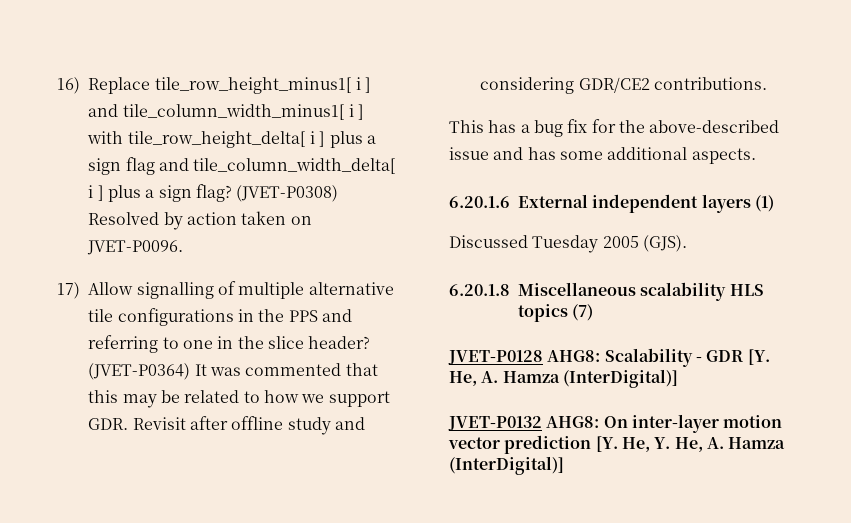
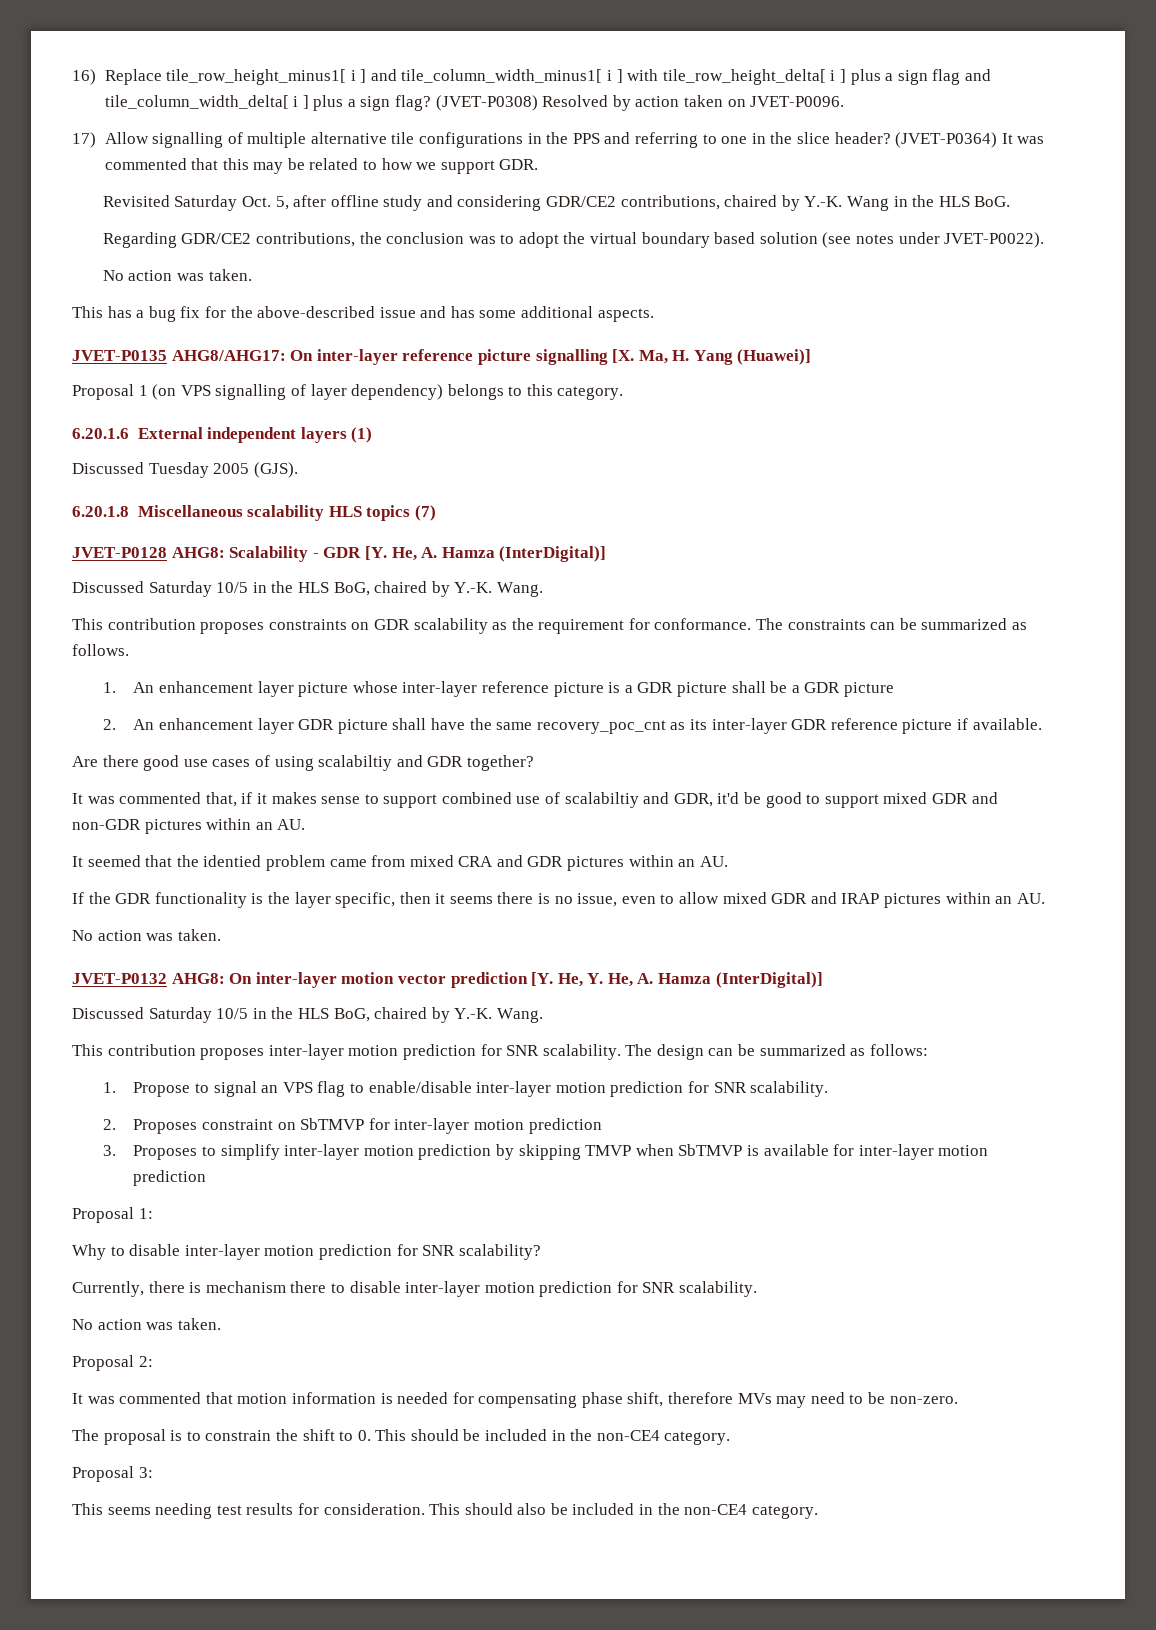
- (JVET-P0364) It was commented that this may be related to how we support GDR. Revisit after offline study and considering GDR/CE2 contributions.
+ (JVET-P0364) It was commented that this may be related to how we support GDR.
+ Revisited Saturday Oct. 5, after offline study and considering GDR/CE2 contributions, chaired by Y.-K. Wang in the HLS BoG.
+ Regarding GDR/CE2 contributions, the conclusion was to adopt the virtual boundary based solution (see notes under JVET-P0022).
+ No action was taken.
+ JVET-P0135 AHG8/AHG17: On inter-layer reference picture signalling [X. Ma, H. Yang (Huawei)]
+ Proposal 1 (on VPS signalling of layer dependency) belongs to this category.
  JVET-P0128 AHG8: Scalability - GDR [Y. He, A. Hamza (InterDigital)]
+ Discussed Saturday 10/5 in the HLS BoG, chaired by Y.-K. Wang.
+ This contribution proposes constraints on GDR scalability as the requirement for conformance. The constraints can be summarized as follows.
+ 1. An enhancement layer picture whose inter-layer reference picture is a GDR picture shall be a GDR picture
+ 2. An enhancement layer GDR picture shall have the same recovery_poc_cnt as its inter-layer GDR reference picture if available.
+ Are there good use cases of using scalabiltiy and GDR together?
+ It was commented that, if it makes sense to support combined use of scalabiltiy and GDR, it'd be good to support mixed GDR and non-GDR pictures within an AU.
+ It seemed that the identied problem came from mixed CRA and GDR pictures within an AU.
+ If the GDR functionality is the layer specific, then it seems there is no issue, even to allow mixed GDR and IRAP pictures within an AU.
+ No action was taken.
  JVET-P0132 AHG8: On inter-layer motion vector prediction [Y. He, Y. He, A. Hamza (InterDigital)]
+ Discussed Saturday 10/5 in the HLS BoG, chaired by Y.-K. Wang.
+ This contribution proposes inter-layer motion prediction for SNR scalability. The design can be summarized as follows:
+ 1. Propose to signal an VPS flag to enable/disable inter-layer motion prediction for SNR scalability.
+ 2. Proposes constraint on SbTMVP for inter-layer motion prediction
+ 3. Proposes to simplify inter-layer motion prediction by skipping TMVP when SbTMVP is available for inter-layer motion prediction
+ Proposal 1:
+ Why to disable inter-layer motion prediction for SNR scalability?
+ Currently, there is mechanism there to disable inter-layer motion prediction for SNR scalability.
+ No action was taken.
+ Proposal 2:
+ It was commented that motion information is needed for compensating phase shift, therefore MVs may need to be non-zero.
+ The proposal is to constrain the shift to 0. This should be included in the non-CE4 category.
+ Proposal 3:
+ This seems needing test results for consideration. This should also be included in the non-CE4 category.

